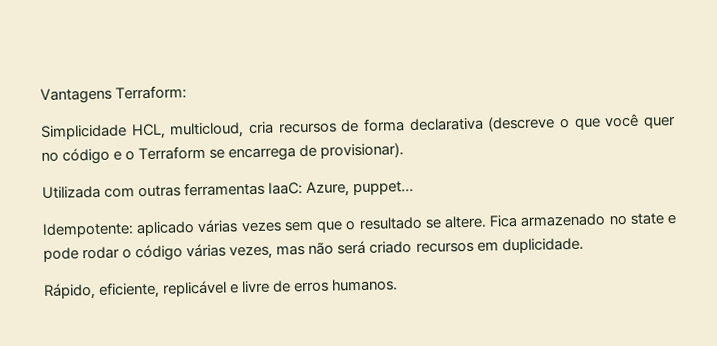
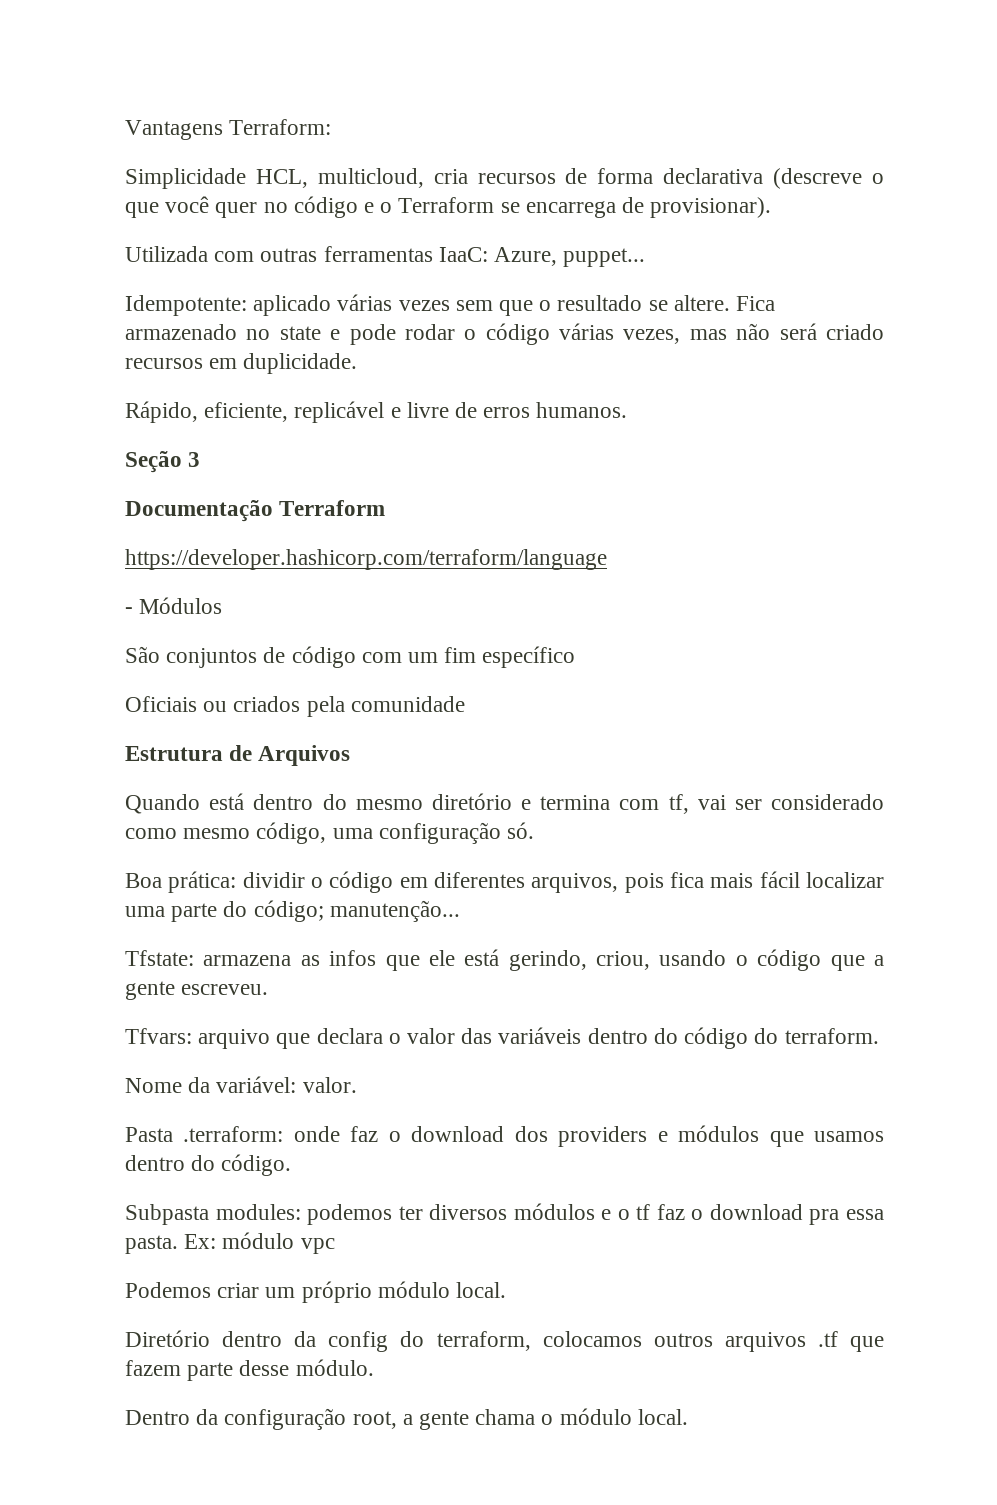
+ Seção 3
+ Documentação Terraform
+ https://developer.hashicorp.com/terraform/language
+ - Módulos
+ São conjuntos de código com um fim específico
+ Oficiais ou criados pela comunidade
+ Estrutura de Arquivos
+ Quando está dentro do mesmo diretório e termina com tf, vai ser considerado como mesmo código, uma configuração só.
+ Boa prática: dividir o código em diferentes arquivos, pois fica mais fácil localizar uma parte do código; manutenção...
+ Tfstate: armazena as infos que ele está gerindo, criou, usando o código que a gente escreveu.
+ Tfvars: arquivo que declara o valor das variáveis dentro do código do terraform.
+ Nome da variável: valor.
+ Pasta .terraform: onde faz o download dos providers e módulos que usamos dentro do código.
+ Subpasta modules: podemos ter diversos módulos e o tf faz o download pra essa pasta. Ex: módulo vpc
+ Podemos criar um próprio módulo local.
+ Diretório dentro da config do terraform, colocamos outros arquivos .tf que fazem parte desse módulo.
+ Dentro da configuração root, a gente chama o módulo local.

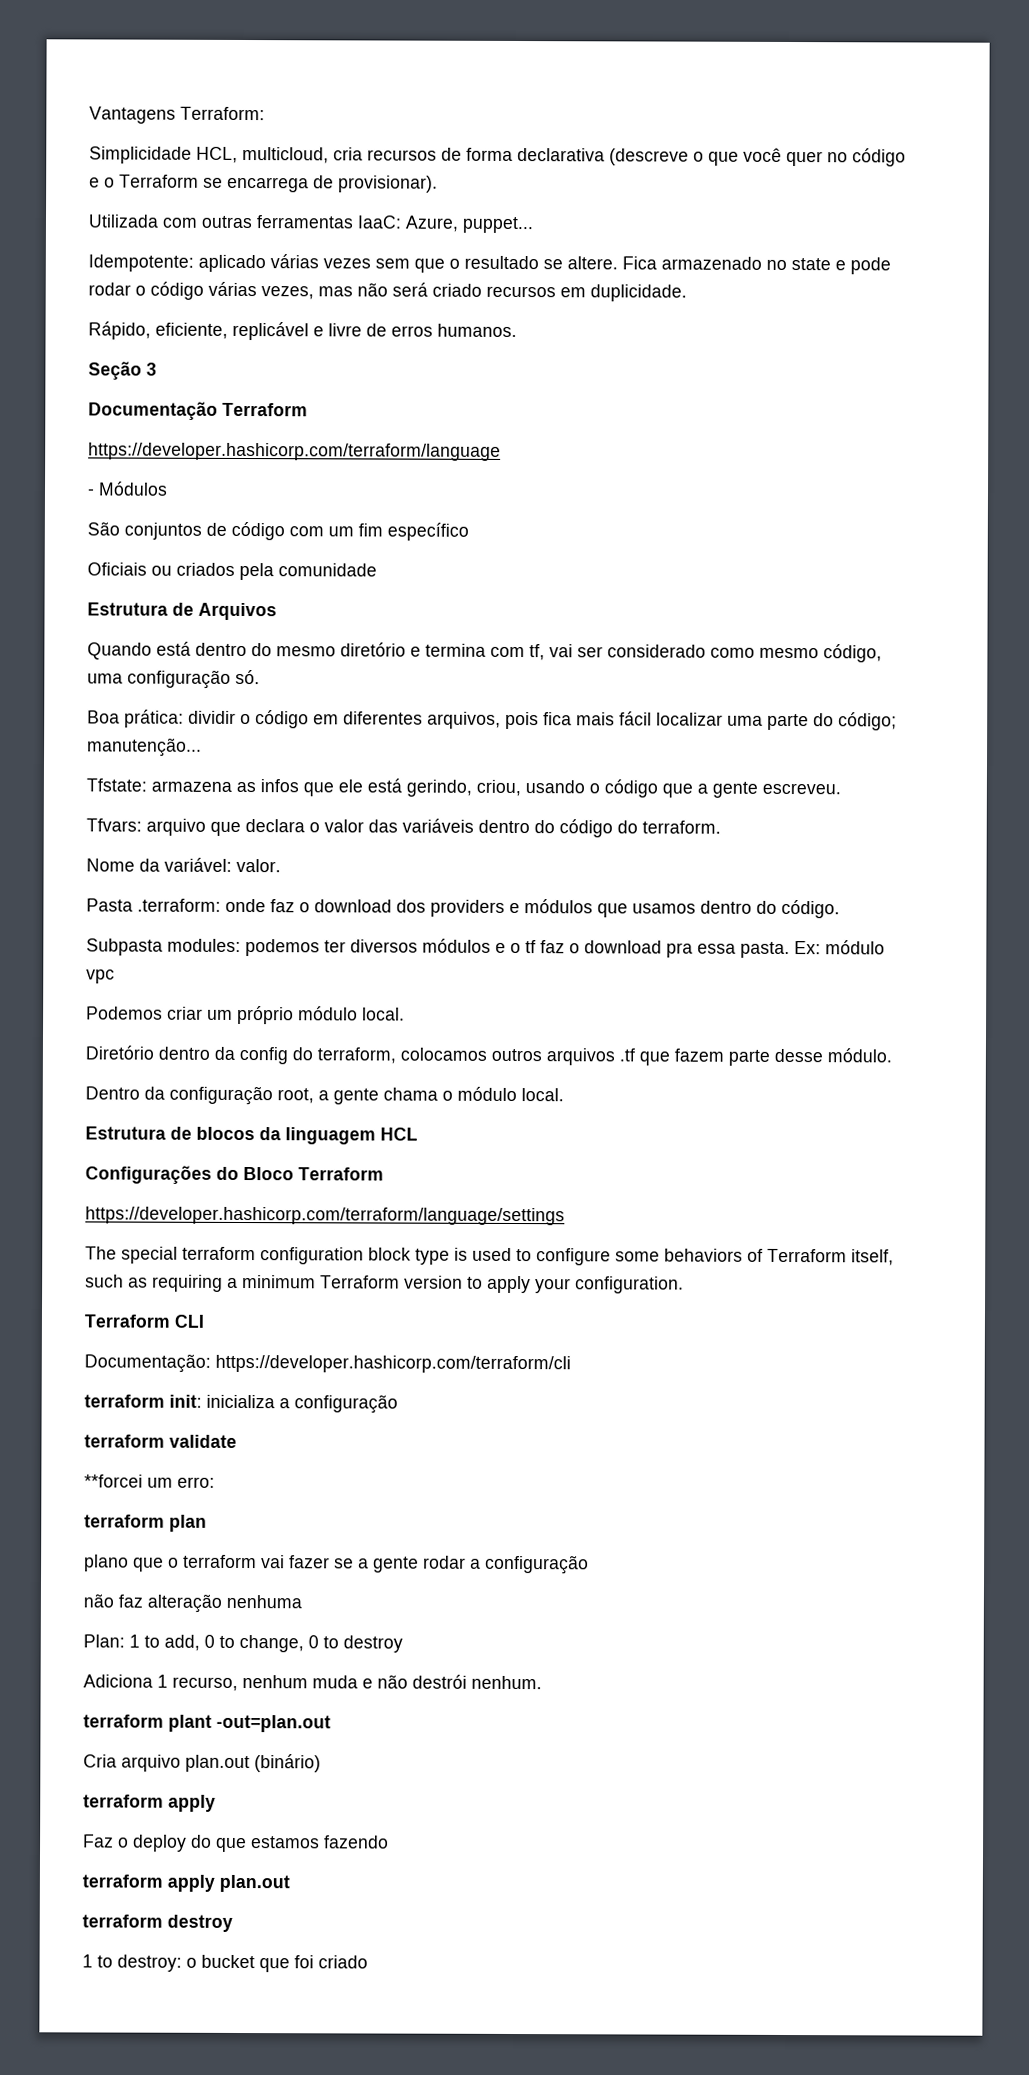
+ Estrutura de blocos da linguagem HCL
+ Configurações do Bloco Terraform
+ https://developer.hashicorp.com/terraform/language/settings
+ The special terraform configuration block type is used to configure some behaviors of Terraform itself, such as requiring a minimum Terraform version to apply your configuration.
+ Terraform CLI
+ Documentação: https://developer.hashicorp.com/terraform/cli
+ terraform init: inicializa a configuração
+ terraform validate
+ **forcei um erro:
+ terraform plan
+ plano que o terraform vai fazer se a gente rodar a configuração
+ não faz alteração nenhuma
+ Plan: 1 to add, 0 to change, 0 to destroy
+ Adiciona 1 recurso, nenhum muda e não destrói nenhum.
+ terraform plant -out=plan.out
+ Cria arquivo plan.out (binário)
+ terraform apply
+ Faz o deploy do que estamos fazendo
+ terraform apply plan.out
+ terraform destroy
+ 1 to destroy: o bucket que foi criado

